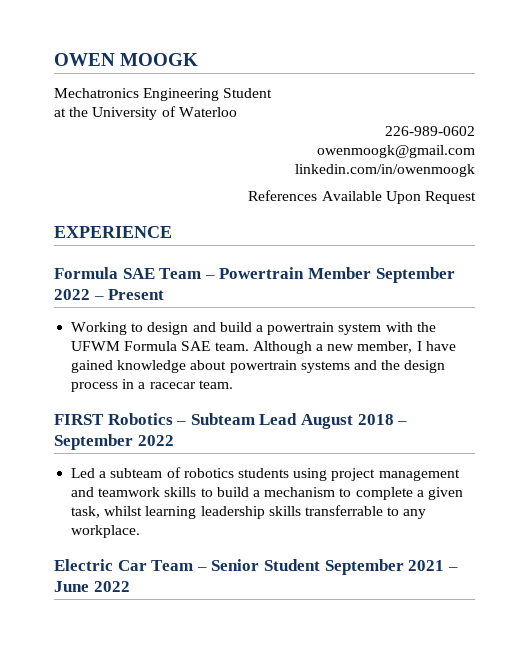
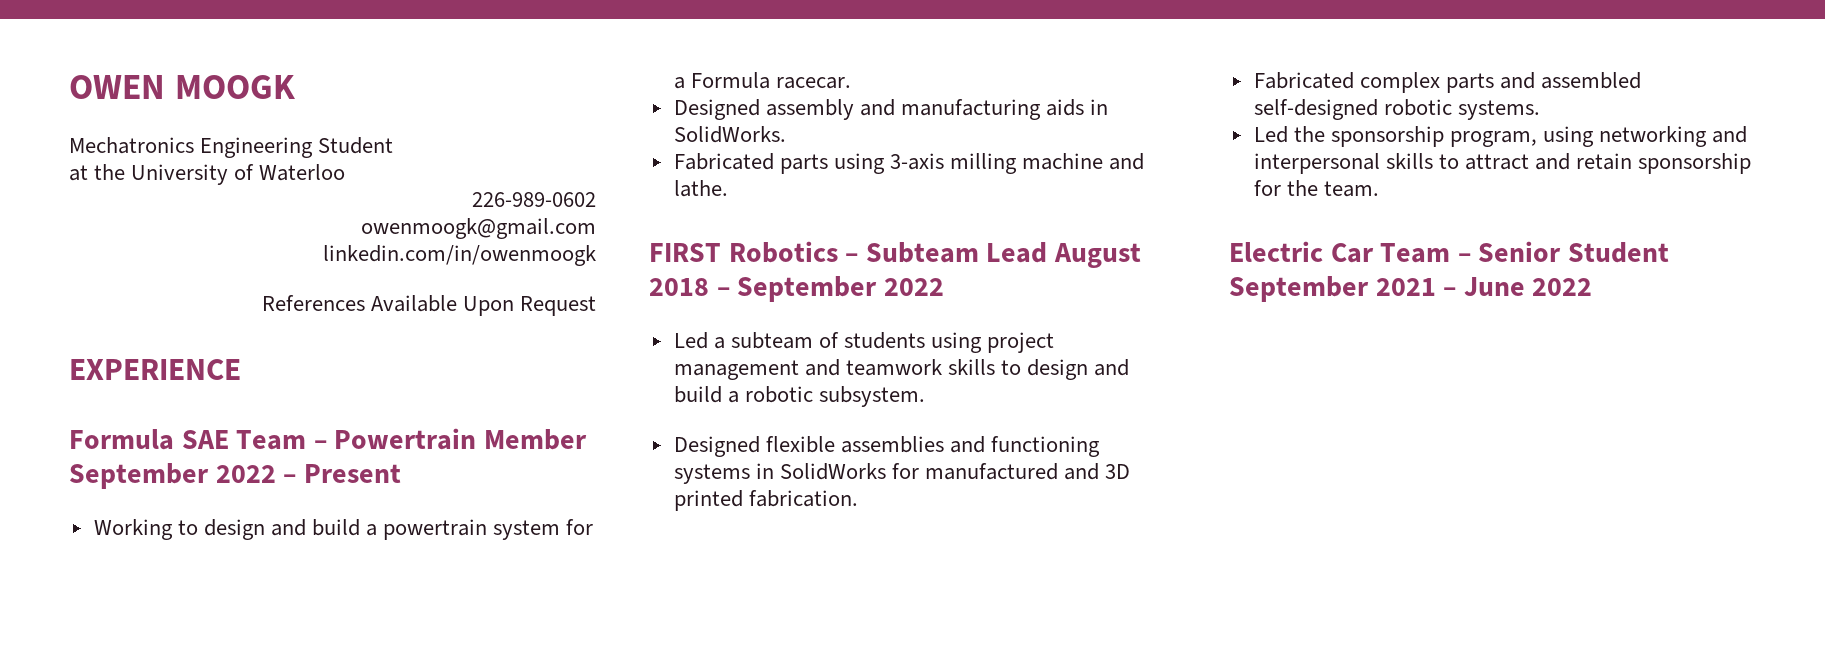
- Working to design and build a powertrain system with the UFWM Formula SAE team. Although a new member, I have gained knowledge about powertrain systems and the design process in a racecar team.
+ Working to design and build a powertrain system for a Formula racecar.
+ Designed assembly and manufacturing aids in SolidWorks.
+ Fabricated parts using 3-axis milling machine and lathe.
- Led a subteam of robotics students using project management and teamwork skills to build a mechanism to complete a given task, whilst learning leadership skills transferrable to any workplace.
+ Led a subteam of students using project management and teamwork skills to design and build a robotic subsystem.
+ Designed flexible assemblies and functioning systems in SolidWorks for manufactured and 3D printed fabrication.
+ Fabricated complex parts and assembled self-designed robotic systems.
+ Led the sponsorship program, using networking and interpersonal skills to attract and retain sponsorship for the team.

